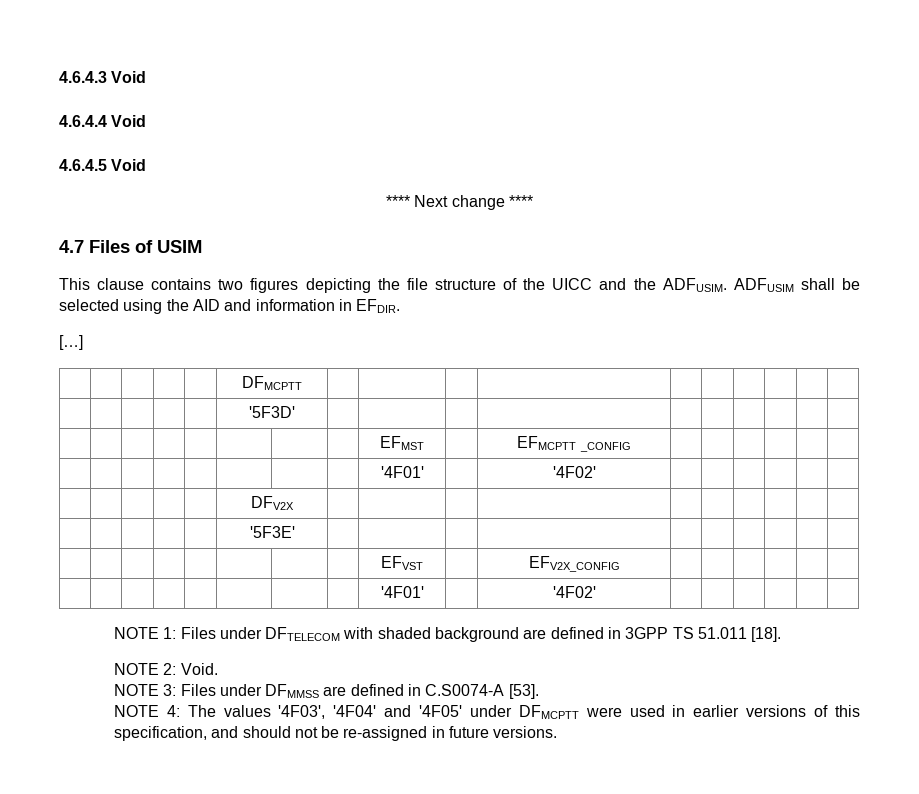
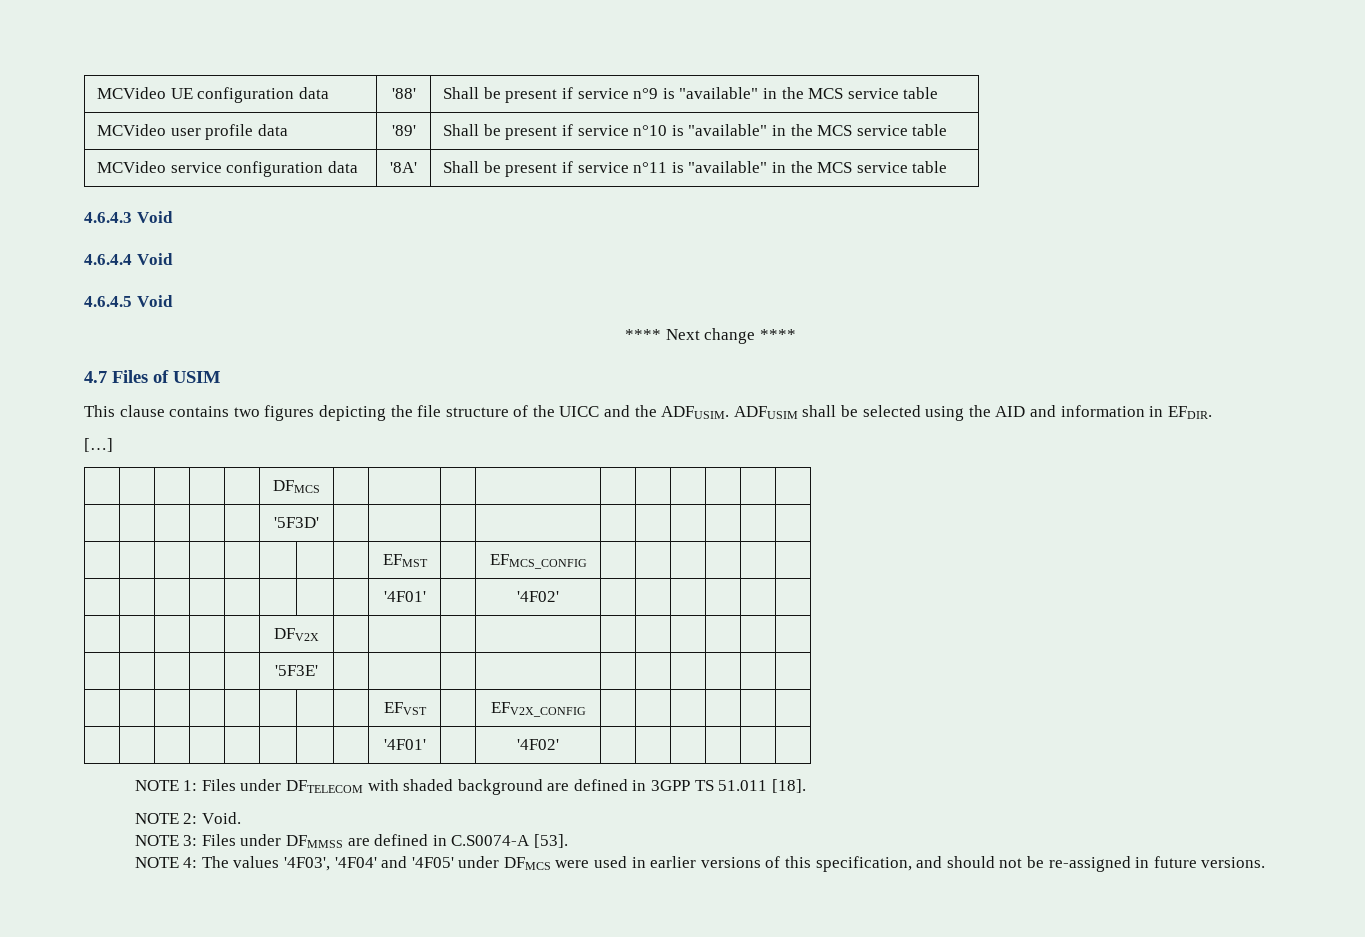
+ MCVideo UE configuration data | '88' | Shall be present if service n°9 is "available" in the MCS service table
+ MCVideo user profile data | '89' | Shall be present if service n°10 is "available" in the MCS service table
+ MCVideo service configuration data | '8A' | Shall be present if service n°11 is "available" in the MCS service table
- | | | | | DFMCPTT | | | | | | | | | |
+ | | | | | DFMCS | | | | | | | | | |
- | | | | | | | | EFMST | | EFMCPTT _CONFIG | | | | | |
+ | | | | | | | | EFMST | | EFMCS_CONFIG | | | | | |
- NOTE 4: The values '4F03', '4F04' and '4F05' under DFMCPTT were used in earlier versions of this specification, and should not be re-assigned in future versions.
+ NOTE 4: The values '4F03', '4F04' and '4F05' under DFMCS were used in earlier versions of this specification, and should not be re-assigned in future versions.

